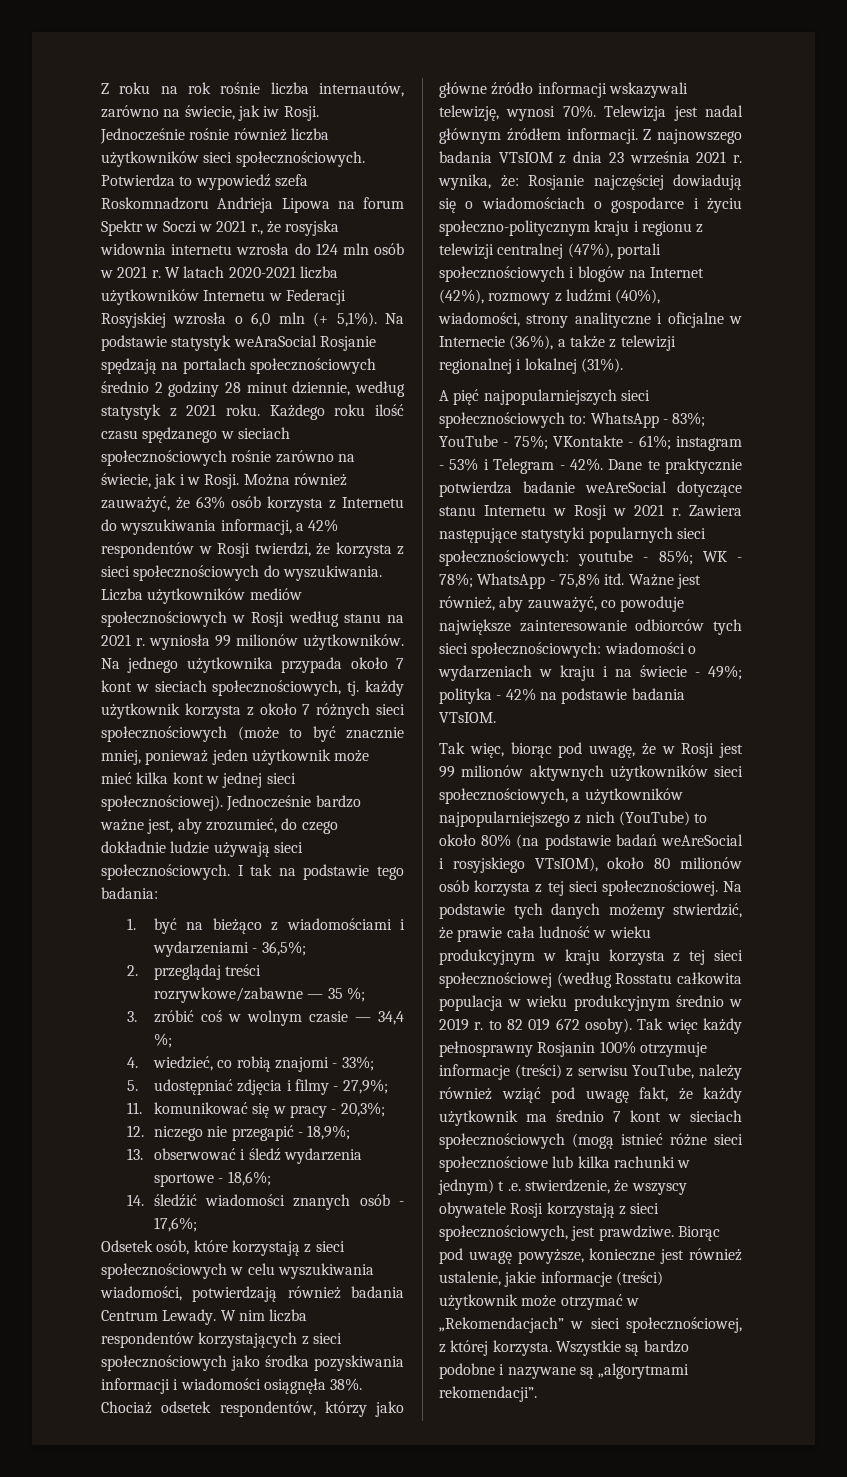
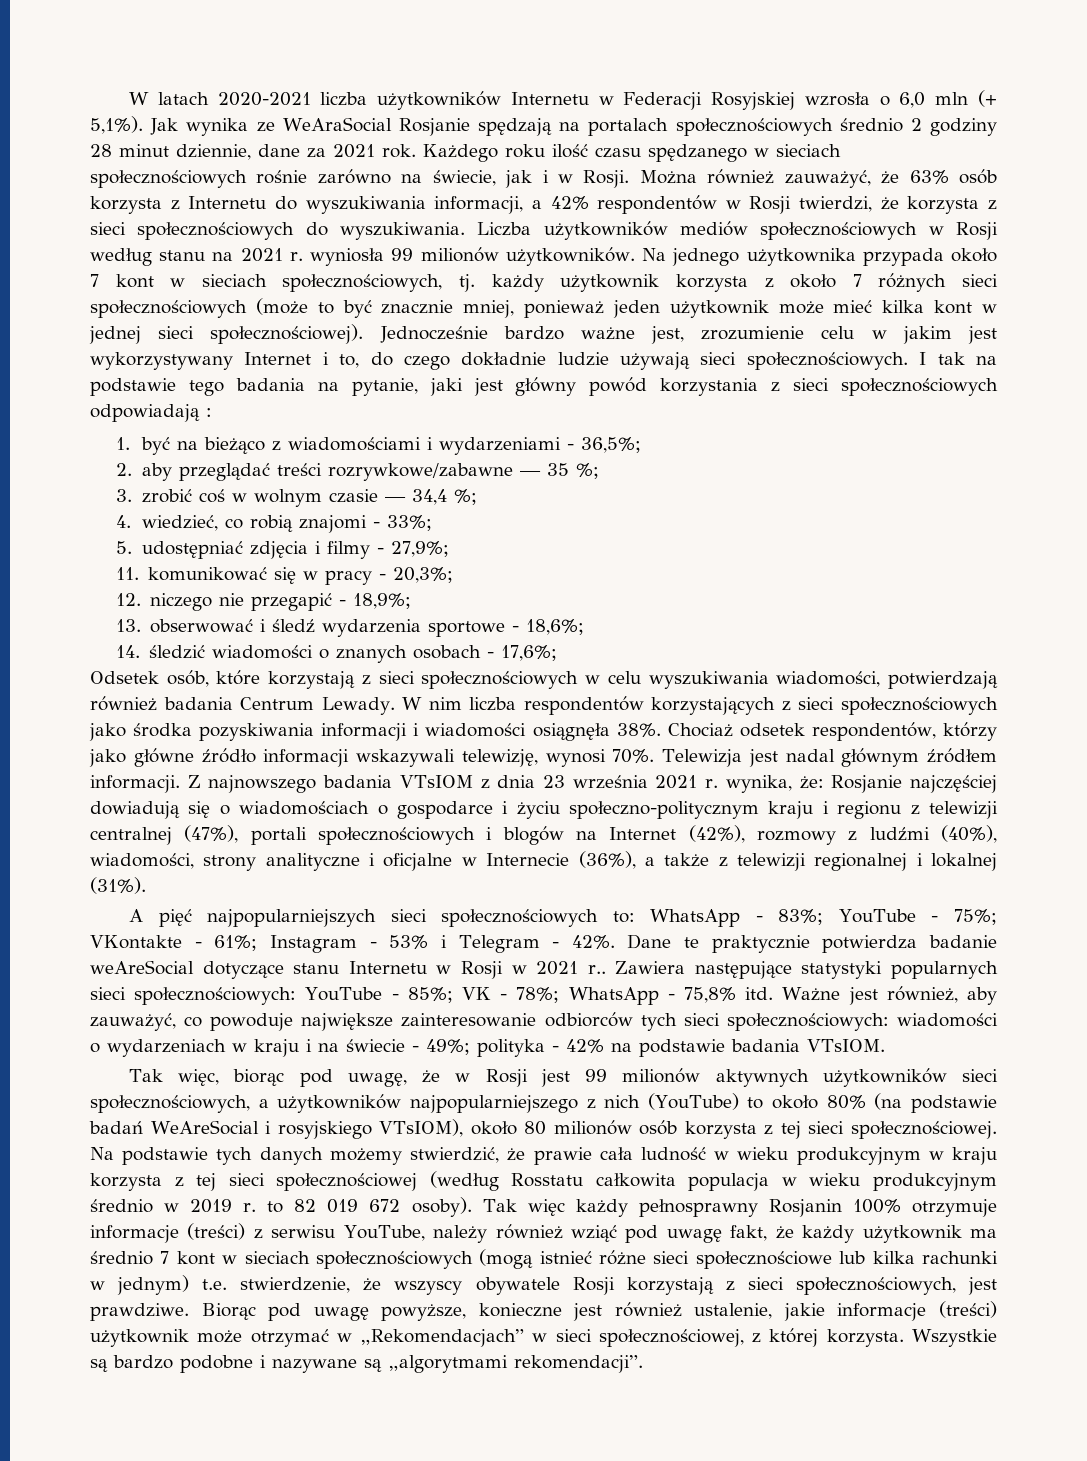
- Z roku na rok rośnie liczba internautów, zarówno na świecie, jak iw Rosji. Jednocześnie rośnie również liczba użytkowników sieci społecznościowych. Potwierdza to wypowiedź szefa Roskomnadzoru Andrieja Lipowa na forum Spektr w Soczi w 2021 r., że rosyjska widownia internetu wzrosła do 124 mln osób w 2021 r.
- Na podstawie statystyk weAraSocial Rosjanie spędzają na portalach społecznościowych średnio 2 godziny 28 minut dziennie, według statystyk z 2021 roku.
+ Jak wynika ze WeAraSocial Rosjanie spędzają na portalach społecznościowych średnio 2 godziny 28 minut dziennie, dane za 2021 rok.
- Jednocześnie bardzo ważne jest, aby zrozumieć, do czego dokładnie ludzie używają sieci społecznościowych.
+ Jednocześnie bardzo ważne jest, zrozumienie celu w jakim jest wykorzystywany Internet i to, do czego dokładnie ludzie używają sieci społecznościowych.
- I tak na podstawie tego badania:
+ I tak na podstawie tego badania na pytanie, jaki jest główny powód korzystania z sieci społecznościowych odpowiadają :
- 2. przeglądaj treści rozrywkowe/zabawne — 35 %;
+ 2. aby przeglądać treści rozrywkowe/zabawne — 35 %;
- 3. zróbić coś w wolnym czasie — 34,4 %;
+ 3. zrobić coś w wolnym czasie — 34,4 %;
- 14. śledźić wiadomości znanych osób - 17,6%;
+ 14. śledzić wiadomości o znanych osobach - 17,6%;
- A pięć najpopularniejszych sieci społecznościowych to: WhatsApp - 83%; YouTube - 75%; VKontakte - 61%; instagram - 53% i Telegram - 42%.
+ A pięć najpopularniejszych sieci społecznościowych to: WhatsApp - 83%; YouTube - 75%; VKontakte - 61%; Instagram - 53% i Telegram - 42%.
- Dane te praktycznie potwierdza badanie weAreSocial dotyczące stanu Internetu w Rosji w 2021 r.
+ Dane te praktycznie potwierdza badanie weAreSocial dotyczące stanu Internetu w Rosji w 2021 r..
- Zawiera następujące statystyki popularnych sieci społecznościowych: youtube - 85%; WK - 78%; WhatsApp - 75,8% itd.
+ Zawiera następujące statystyki popularnych sieci społecznościowych: YouTube - 85%; VK - 78%; WhatsApp - 75,8% itd.
- Tak więc, biorąc pod uwagę, że w Rosji jest 99 milionów aktywnych użytkowników sieci społecznościowych, a użytkowników najpopularniejszego z nich (YouTube) to około 80% (na podstawie badań weAreSocial i rosyjskiego VTsIOM), około 80 milionów osób korzysta z tej sieci społecznościowej.
+ Tak więc, biorąc pod uwagę, że w Rosji jest 99 milionów aktywnych użytkowników sieci społecznościowych, a użytkowników najpopularniejszego z nich (YouTube) to około 80% (na podstawie badań WeAreSocial i rosyjskiego VTsIOM), około 80 milionów osób korzysta z tej sieci społecznościowej.
- Tak więc każdy pełnosprawny Rosjanin 100% otrzymuje informacje (treści) z serwisu YouTube, należy również wziąć pod uwagę fakt, że każdy użytkownik ma średnio 7 kont w sieciach społecznościowych (mogą istnieć różne sieci społecznościowe lub kilka rachunki w jednym) t .e. stwierdzenie, że wszyscy obywatele Rosji korzystają z sieci społecznościowych, jest prawdziwe.
+ Tak więc każdy pełnosprawny Rosjanin 100% otrzymuje informacje (treści) z serwisu YouTube, należy również wziąć pod uwagę fakt, że każdy użytkownik ma średnio 7 kont w sieciach społecznościowych (mogą istnieć różne sieci społecznościowe lub kilka rachunki w jednym) t.e. stwierdzenie, że wszyscy obywatele Rosji korzystają z sieci społecznościowych, jest prawdziwe.

